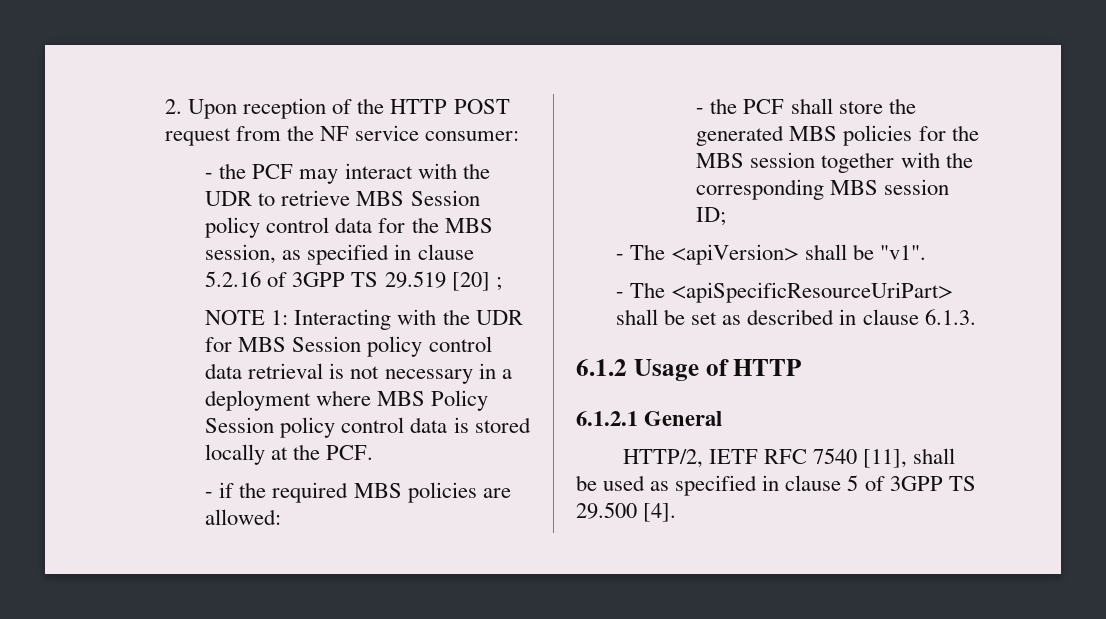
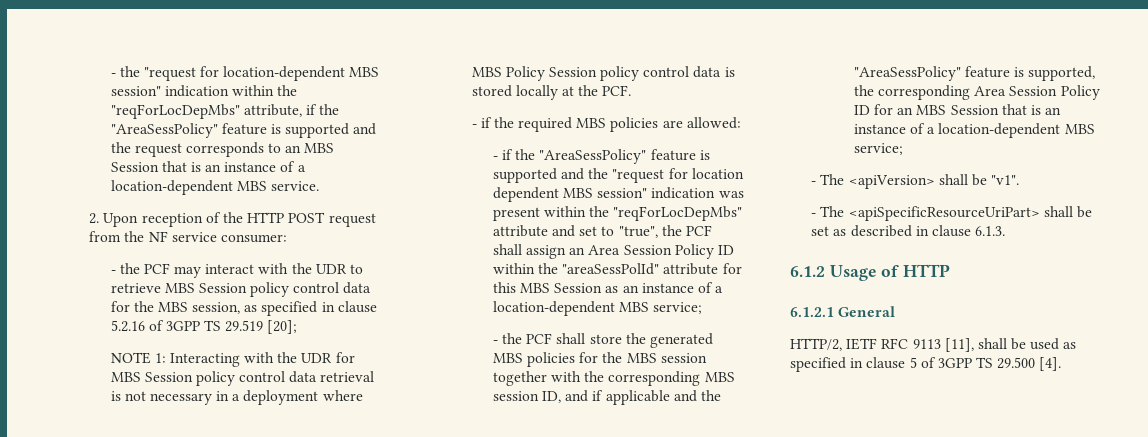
+ - the "request for location-dependent MBS session" indication within the "reqForLocDepMbs" attribute, if the "AreaSessPolicy" feature is supported and the request corresponds to an MBS Session that is an instance of a location-dependent MBS service.
- - the PCF may interact with the UDR to retrieve MBS Session policy control data for the MBS session, as specified in clause 5.2.16 of 3GPP TS 29.519 [20] ;
+ - the PCF may interact with the UDR to retrieve MBS Session policy control data for the MBS session, as specified in clause 5.2.16 of 3GPP TS 29.519 [20];
+ - if the "AreaSessPolicy" feature is supported and the "request for location dependent MBS session" indication was present within the "reqForLocDepMbs" attribute and set to "true", the PCF shall assign an Area Session Policy ID within the "areaSessPolId" attribute for this MBS Session as an instance of a location-dependent MBS service;
- - the PCF shall store the generated MBS policies for the MBS session together with the corresponding MBS session ID;
+ - the PCF shall store the generated MBS policies for the MBS session together with the corresponding MBS session ID, and if applicable and the "AreaSessPolicy" feature is supported, the corresponding Area Session Policy ID for an MBS Session that is an instance of a location-dependent MBS service;
- HTTP/2, IETF RFC 7540 [11], shall be used as specified in clause 5 of 3GPP TS 29.500 [4].
+ HTTP/2, IETF RFC 9113 [11], shall be used as specified in clause 5 of 3GPP TS 29.500 [4].

